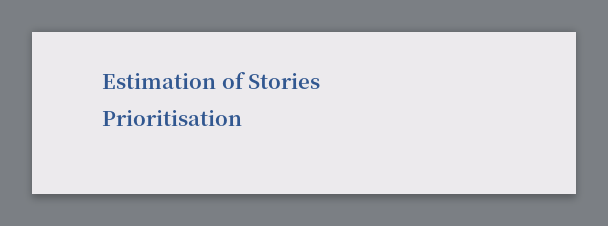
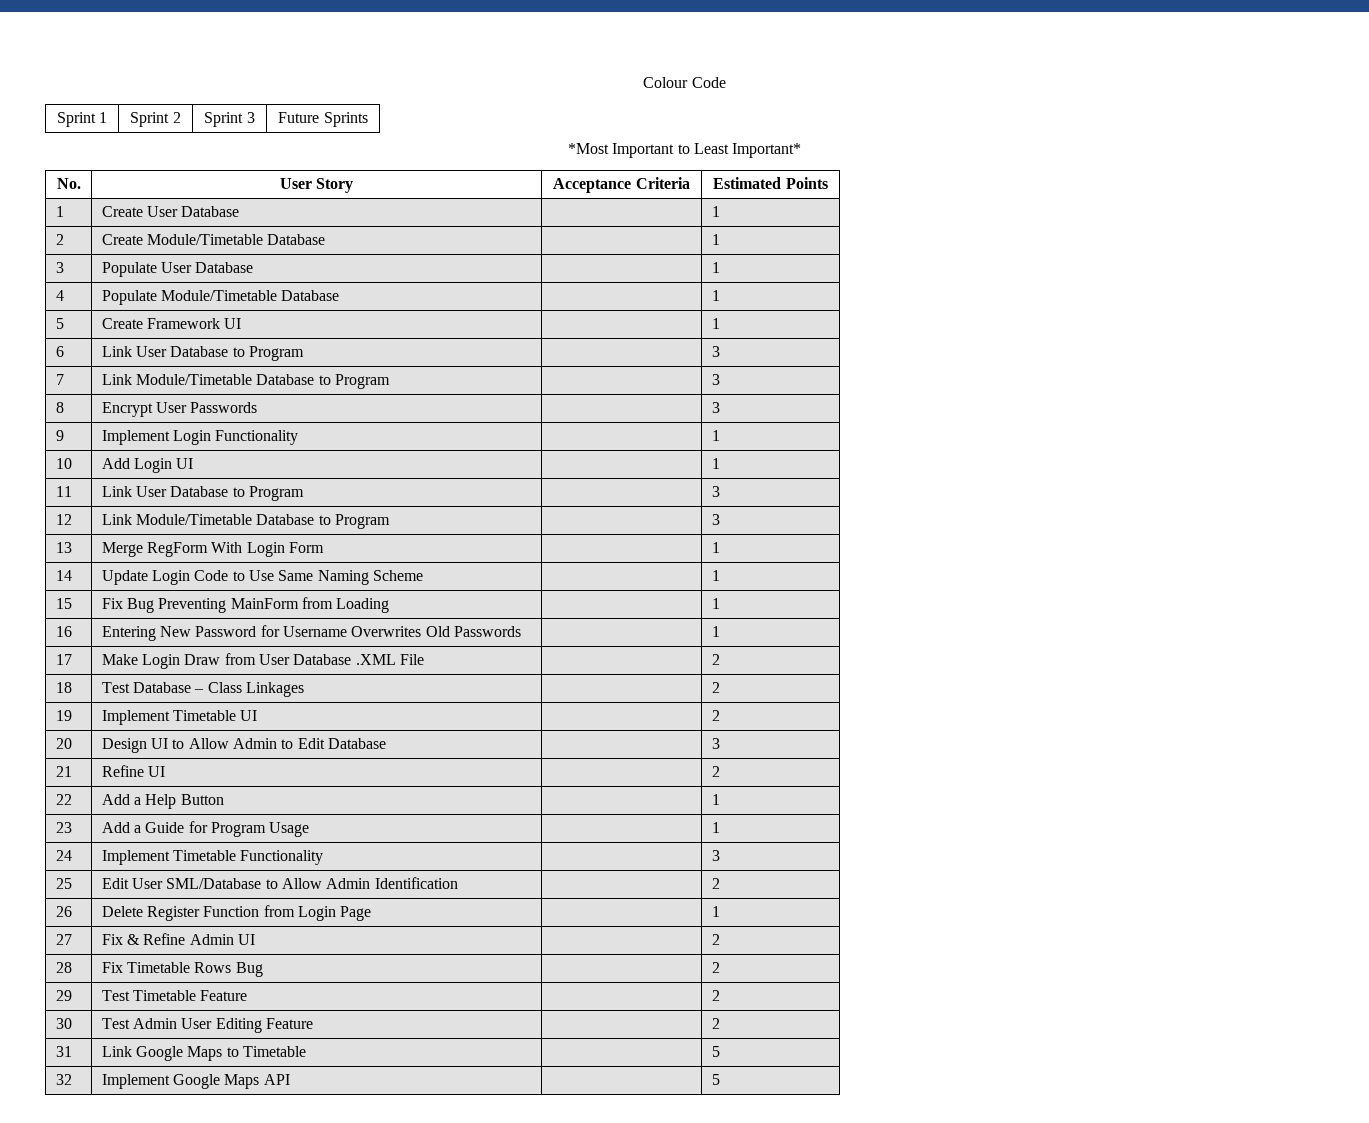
- Estimation of Stories
- Prioritisation
+ Colour Code
+ Sprint 1 | Sprint 2 | Sprint 3 | Future Sprints
+ *Most Important to Least Important*
+ No. | User Story | Acceptance Criteria | Estimated Points
+ 1 | Create User Database | | 1
+ 2 | Create Module/Timetable Database | | 1
+ 3 | Populate User Database | | 1
+ 4 | Populate Module/Timetable Database | | 1
+ 5 | Create Framework UI | | 1
+ 6 | Link User Database to Program | | 3
+ 7 | Link Module/Timetable Database to Program | | 3
+ 8 | Encrypt User Passwords | | 3
+ 9 | Implement Login Functionality | | 1
+ 10 | Add Login UI | | 1
+ 11 | Link User Database to Program | | 3
+ 12 | Link Module/Timetable Database to Program | | 3
+ 13 | Merge RegForm With Login Form | | 1
+ 14 | Update Login Code to Use Same Naming Scheme | | 1
+ 15 | Fix Bug Preventing MainForm from Loading | | 1
+ 16 | Entering New Password for Username Overwrites Old Passwords | | 1
+ 17 | Make Login Draw from User Database .XML File | | 2
+ 18 | Test Database – Class Linkages | | 2
+ 19 | Implement Timetable UI | | 2
+ 20 | Design UI to Allow Admin to Edit Database | | 3
+ 21 | Refine UI | | 2
+ 22 | Add a Help Button | | 1
+ 23 | Add a Guide for Program Usage | | 1
+ 24 | Implement Timetable Functionality | | 3
+ 25 | Edit User SML/Database to Allow Admin Identification | | 2
+ 26 | Delete Register Function from Login Page | | 1
+ 27 | Fix & Refine Admin UI | | 2
+ 28 | Fix Timetable Rows Bug | | 2
+ 29 | Test Timetable Feature | | 2
+ 30 | Test Admin User Editing Feature | | 2
+ 31 | Link Google Maps to Timetable | | 5
+ 32 | Implement Google Maps API | | 5

